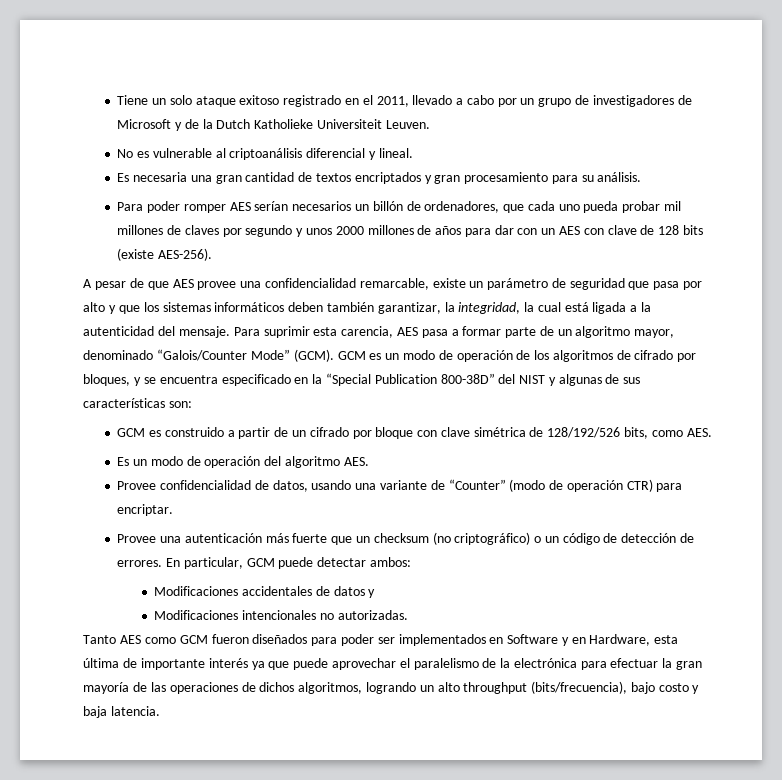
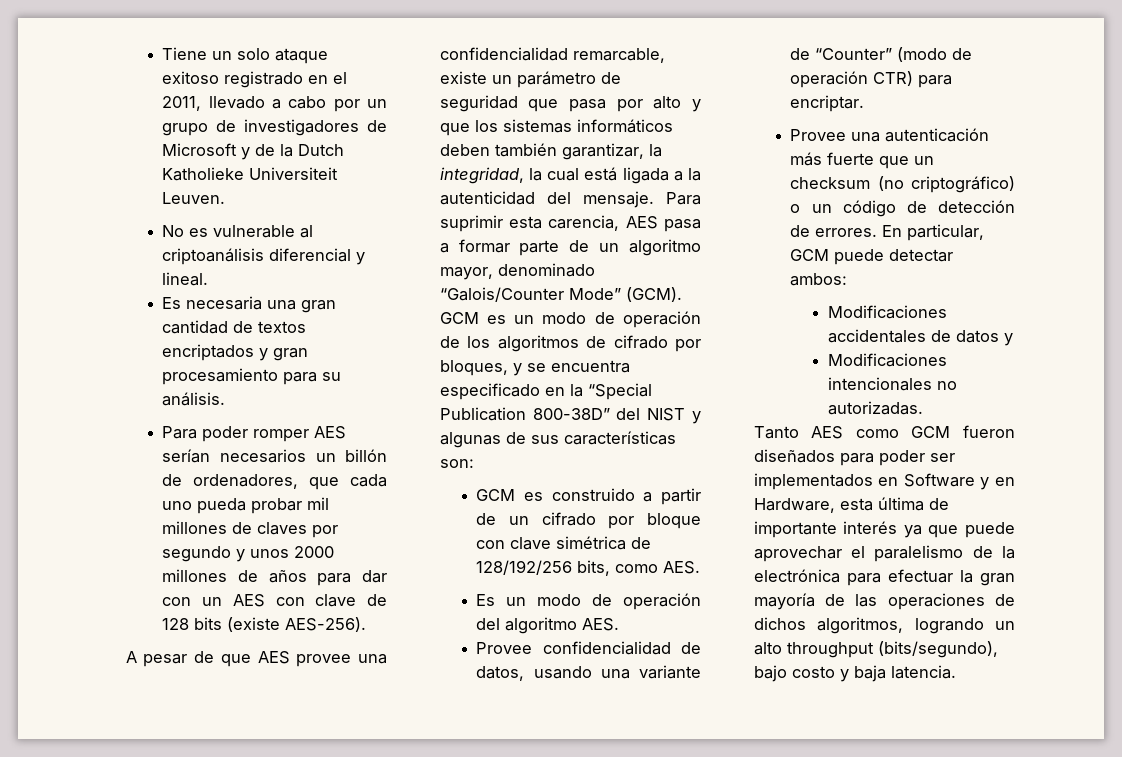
- GCM es construido a partir de un cifrado por bloque con clave simétrica de 128/192/526 bits, como AES.
+ GCM es construido a partir de un cifrado por bloque con clave simétrica de 128/192/256 bits, como AES.
- Tanto AES como GCM fueron diseñados para poder ser implementados en Software y en Hardware, esta última de importante interés ya que puede aprovechar el paralelismo de la electrónica para efectuar la gran mayoría de las operaciones de dichos algoritmos, logrando un alto throughput (bits/frecuencia), bajo costo y baja latencia.
+ Tanto AES como GCM fueron diseñados para poder ser implementados en Software y en Hardware, esta última de importante interés ya que puede aprovechar el paralelismo de la electrónica para efectuar la gran mayoría de las operaciones de dichos algoritmos, logrando un alto throughput (bits/segundo), bajo costo y baja latencia.

